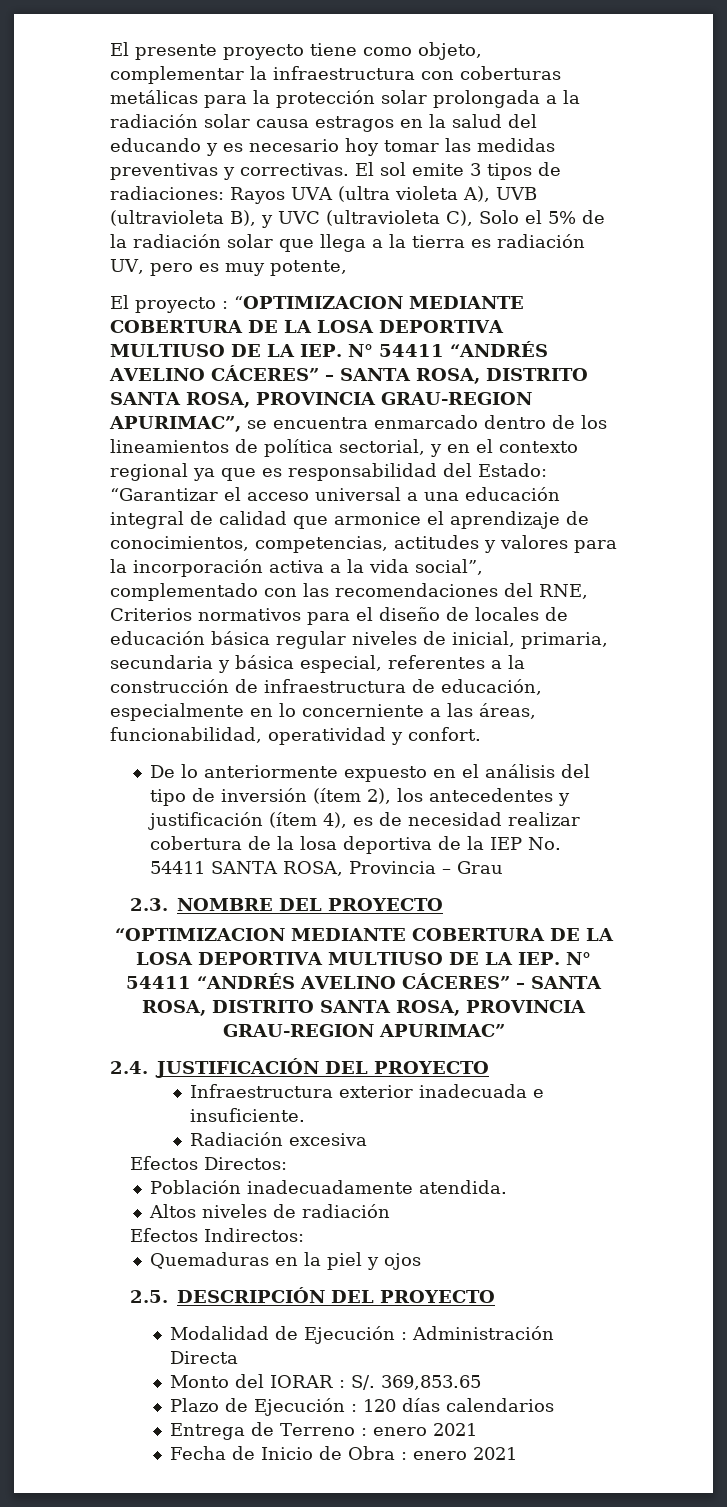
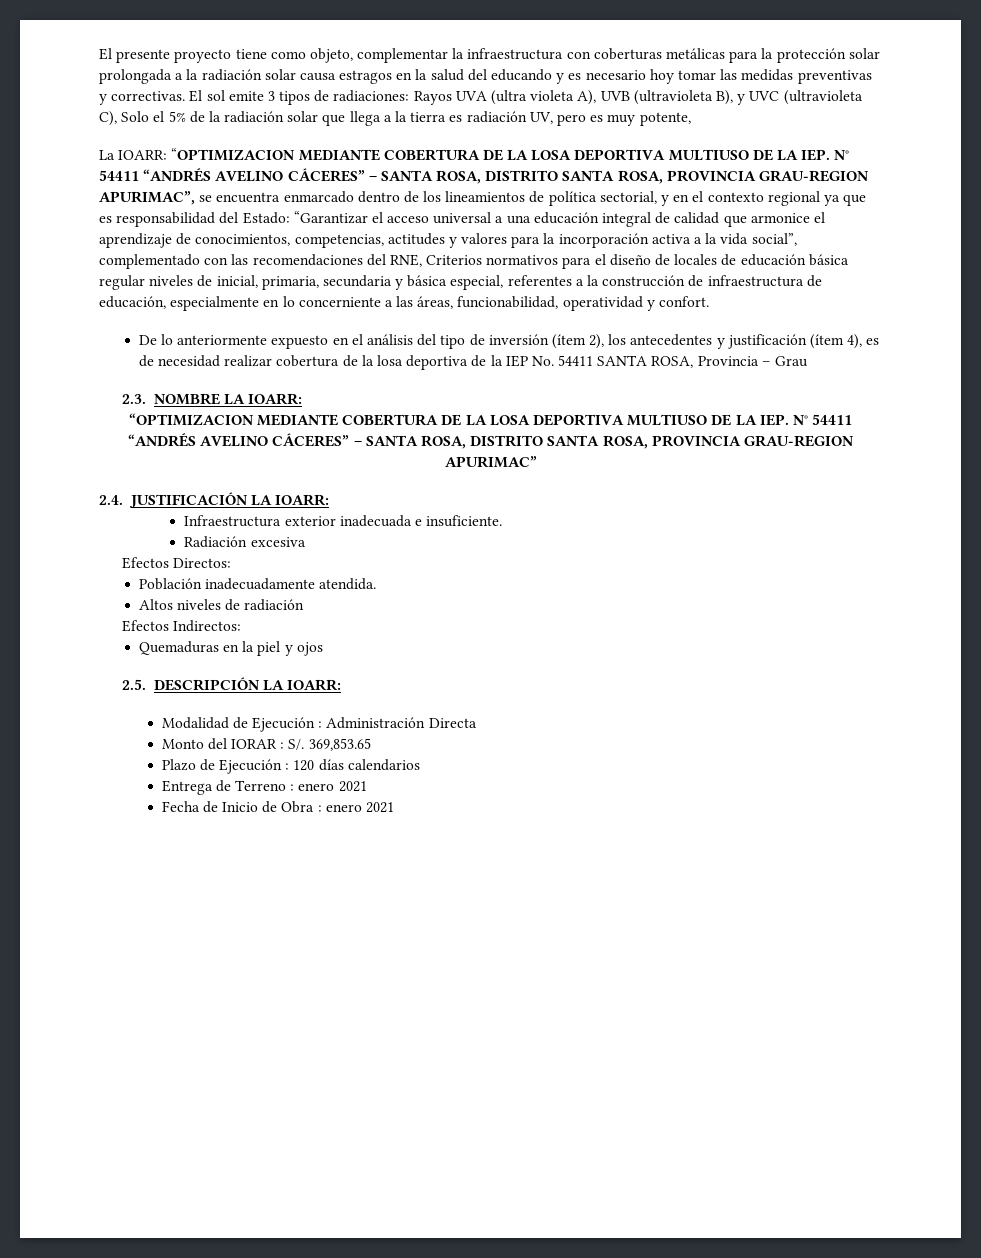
- El proyecto :
+ La IOARR:
- 2.3. NOMBRE DEL PROYECTO
+ 2.3. NOMBRE LA IOARR:
- 2.4. JUSTIFICACIÓN DEL PROYECTO
+ 2.4. JUSTIFICACIÓN LA IOARR:
- 2.5. DESCRIPCIÓN DEL PROYECTO
+ 2.5. DESCRIPCIÓN LA IOARR:

